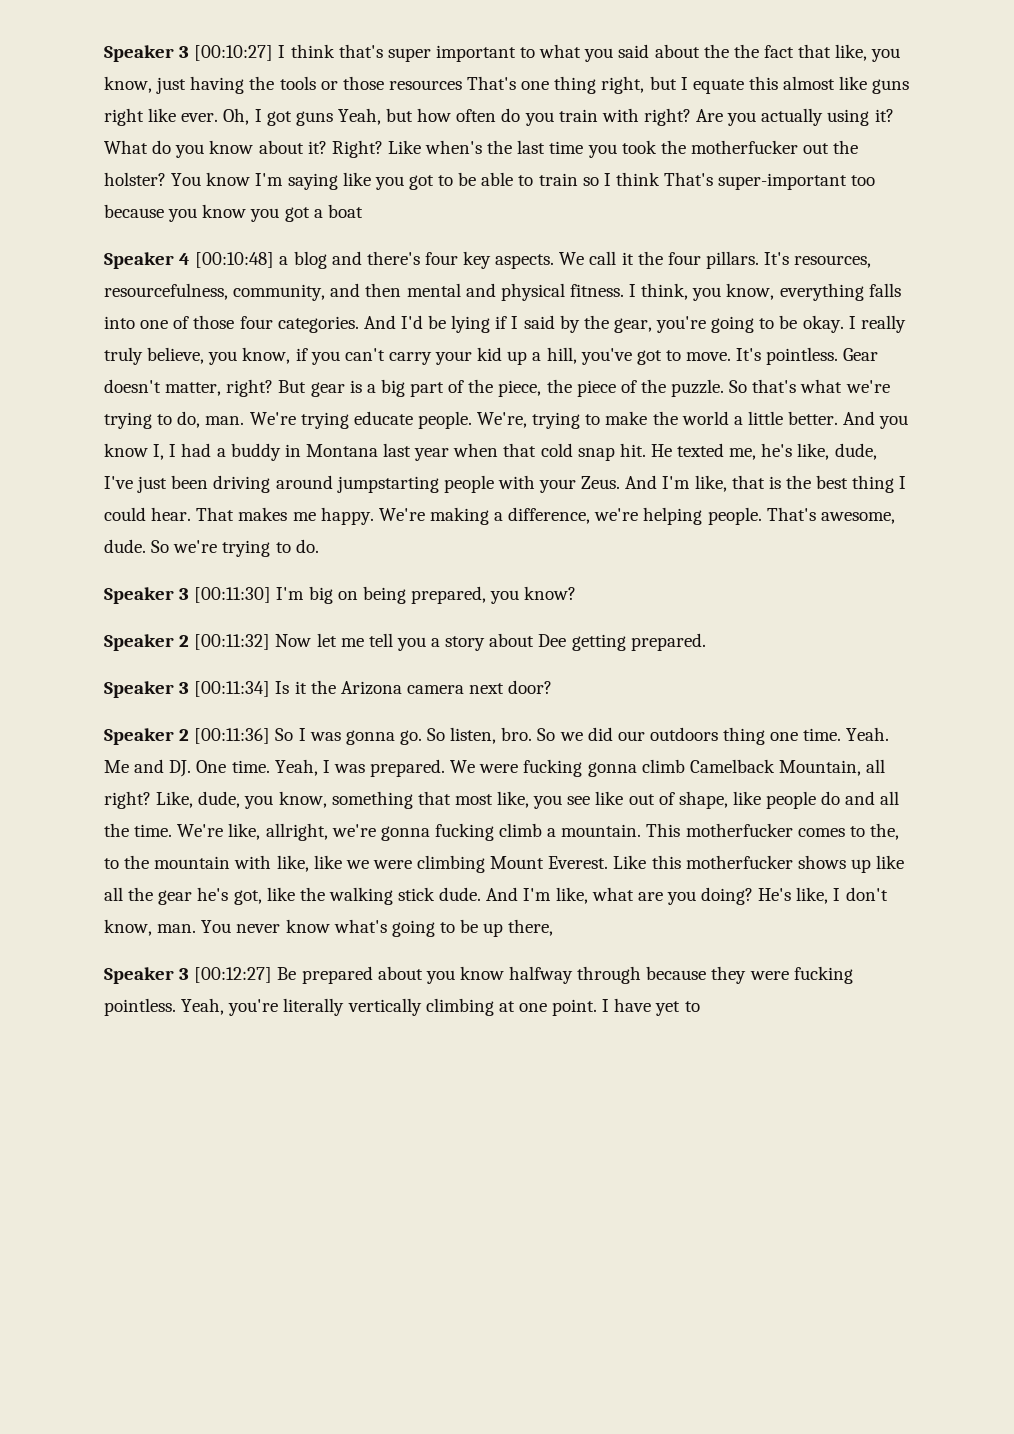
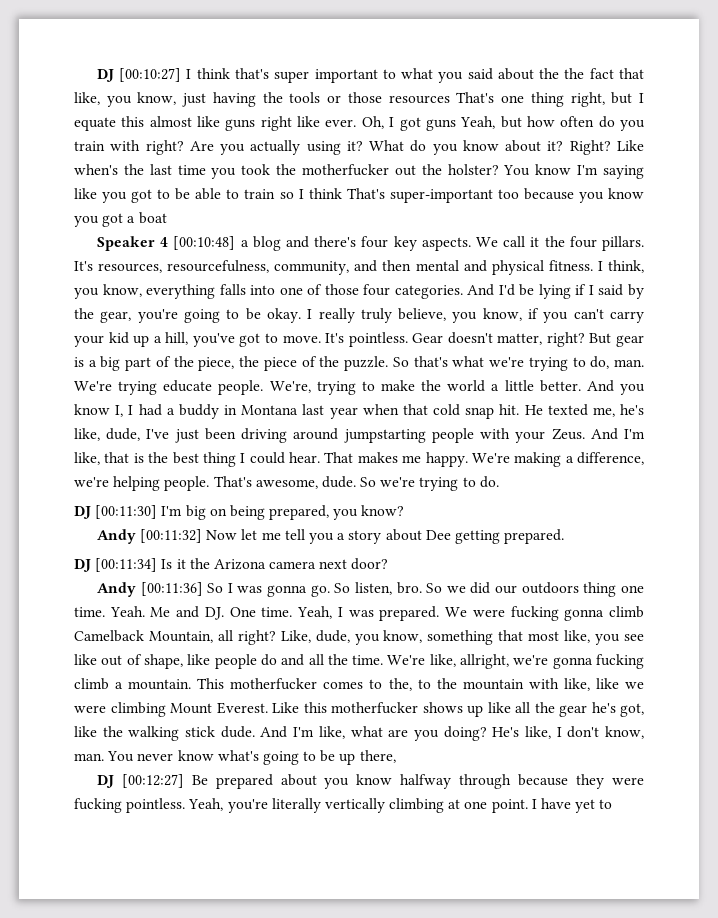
- Speaker 3 [00:10:27] I think that's super important to what you said about the the fact that like, you know, just having the tools or those resources That's one thing right, but I equate this almost like guns right like ever.
+ DJ [00:10:27] I think that's super important to what you said about the the fact that like, you know, just having the tools or those resources That's one thing right, but I equate this almost like guns right like ever.
- Speaker 3 [00:11:30] I'm big on being prepared, you know?
+ DJ [00:11:30] I'm big on being prepared, you know?
- Speaker 2 [00:11:32] Now let me tell you a story about Dee getting prepared.
+ Andy [00:11:32] Now let me tell you a story about Dee getting prepared.
- Speaker 3 [00:11:34] Is it the Arizona camera next door?
+ DJ [00:11:34] Is it the Arizona camera next door?
- Speaker 2 [00:11:36] So I was gonna go.
+ Andy [00:11:36] So I was gonna go.
- Speaker 3 [00:12:27] Be prepared about you know halfway through because they were fucking pointless.
+ DJ [00:12:27] Be prepared about you know halfway through because they were fucking pointless.

